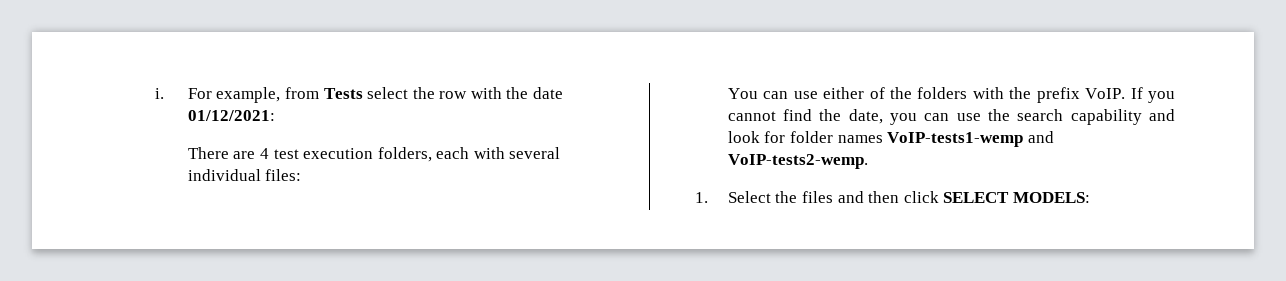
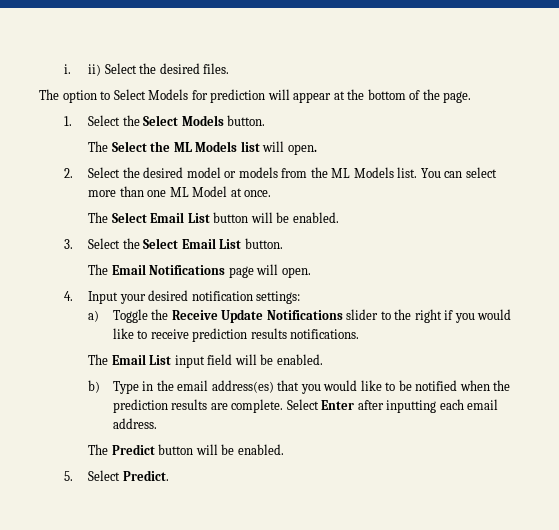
- i. For example, from Tests select the row with the date 01/12/2021:
- There are 4 test execution folders, each with several individual files:
- You can use either of the folders with the prefix VoIP. If you cannot find the date, you can use the search capability and look for folder names VoIP-tests1-wemp and VoIP-tests2-wemp.
- 1. Select the files and then click SELECT MODELS:
+ i. ii) Select the desired files.
+ The option to Select Models for prediction will appear at the bottom of the page.
+ 1. Select the Select Models button.
+ The Select the ML Models list will open.
+ 2. Select the desired model or models from the ML Models list. You can select more than one ML Model at once.
+ The Select Email List button will be enabled.
+ 3. Select the Select Email List button.
+ The Email Notifications page will open.
+ 4. Input your desired notification settings:
+ a) Toggle the Receive Update Notifications slider to the right if you would like to receive prediction results notifications.
+ The Email List input field will be enabled.
+ b) Type in the email address(es) that you would like to be notified when the prediction results are complete. Select Enter after inputting each email address.
+ The Predict button will be enabled.
+ 5. Select Predict.

